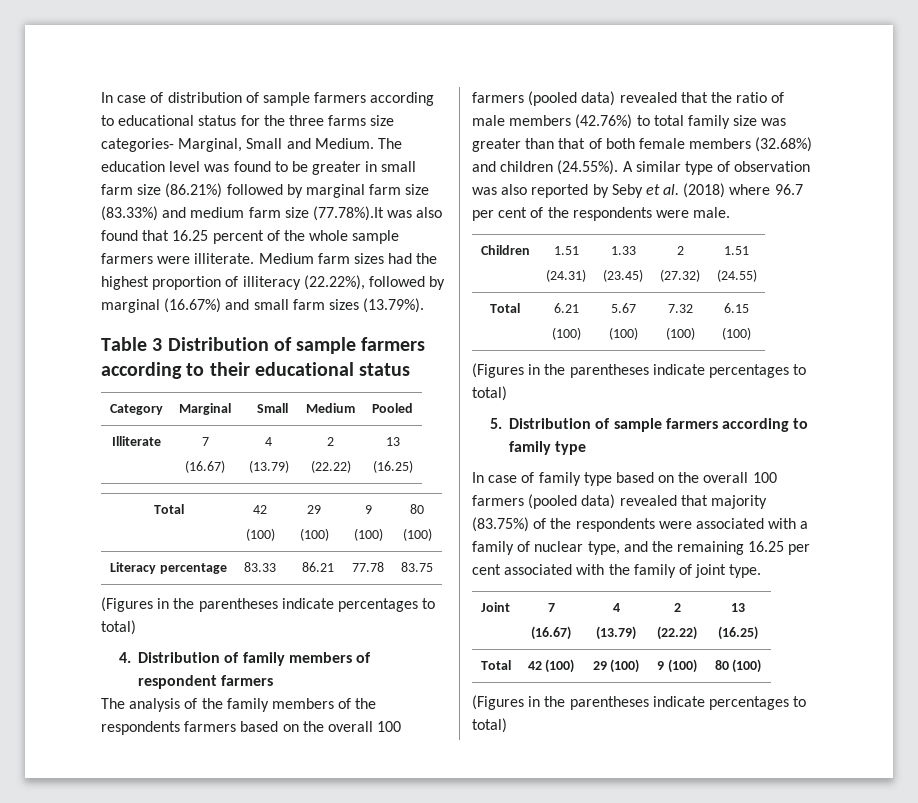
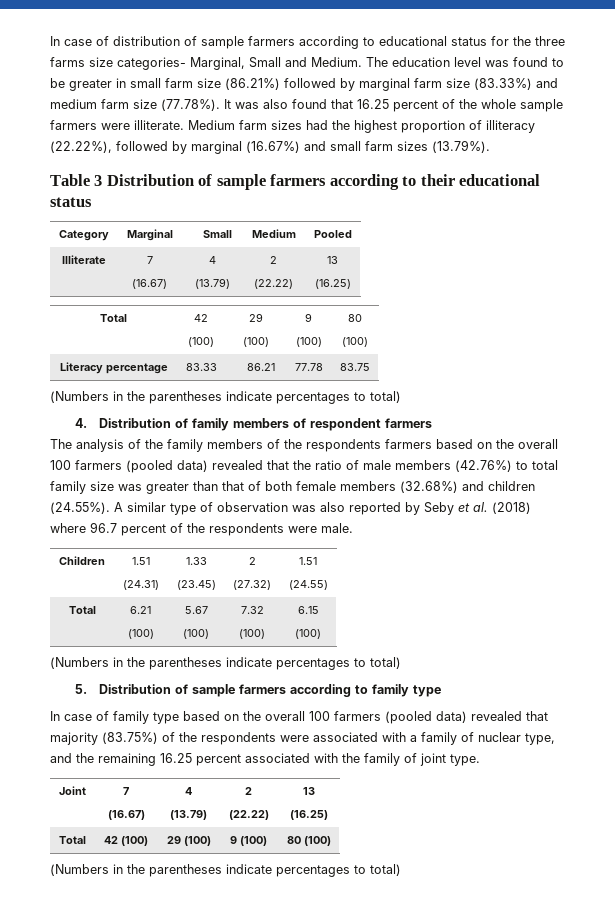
- The education level was found to be greater in small farm size (86.21%) followed by marginal farm size (83.33%) and medium farm size (77.78%).It was also found that 16.25 percent of the whole sample farmers were illiterate.
+ The education level was found to be greater in small farm size (86.21%) followed by marginal farm size (83.33%) and medium farm size (77.78%). It was also found that 16.25 percent of the whole sample farmers were illiterate.
  Literacy percentage | 83.33 | 86.21 | 77.78 | 83.75
- (Figures in the parentheses indicate percentages to total)
+ (Numbers in the parentheses indicate percentages to total)
- The analysis of the family members of the respondents farmers based on the overall 100 farmers (pooled data) revealed that the ratio of male members (42.76%) to total family size was greater than that of both female members (32.68%) and children (24.55%). A similar type of observation was also reported by Seby et al. (2018) where 96.7 per cent of the respondents were male.
+ The analysis of the family members of the respondents farmers based on the overall 100 farmers (pooled data) revealed that the ratio of male members (42.76%) to total family size was greater than that of both female members (32.68%) and children (24.55%). A similar type of observation was also reported by Seby et al. (2018) where 96.7 percent of the respondents were male.
  Total | 6.21
  (100) | 5.67
  (100) | 7.32
  (100) | 6.15
  (100)
- (Figures in the parentheses indicate percentages to total)
+ (Numbers in the parentheses indicate percentages to total)
- In case of family type based on the overall 100 farmers (pooled data) revealed that majority (83.75%) of the respondents were associated with a family of nuclear type, and the remaining 16.25 per cent associated with the family of joint type.
+ In case of family type based on the overall 100 farmers (pooled data) revealed that majority (83.75%) of the respondents were associated with a family of nuclear type, and the remaining 16.25 percent associated with the family of joint type.
  Total | 42 (100) | 29 (100) | 9 (100) | 80 (100)
- (Figures in the parentheses indicate percentages to total)
+ (Numbers in the parentheses indicate percentages to total)

